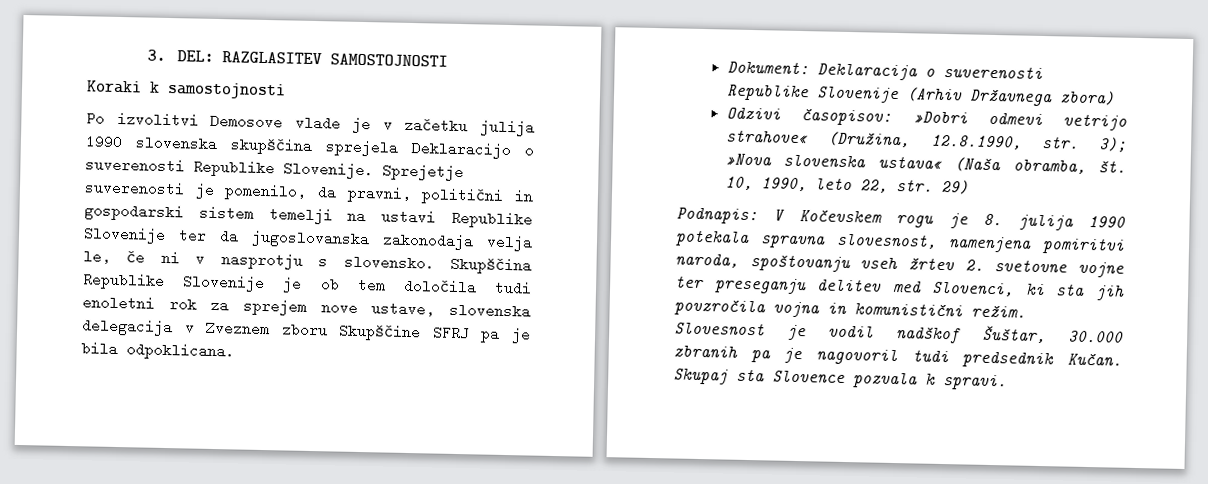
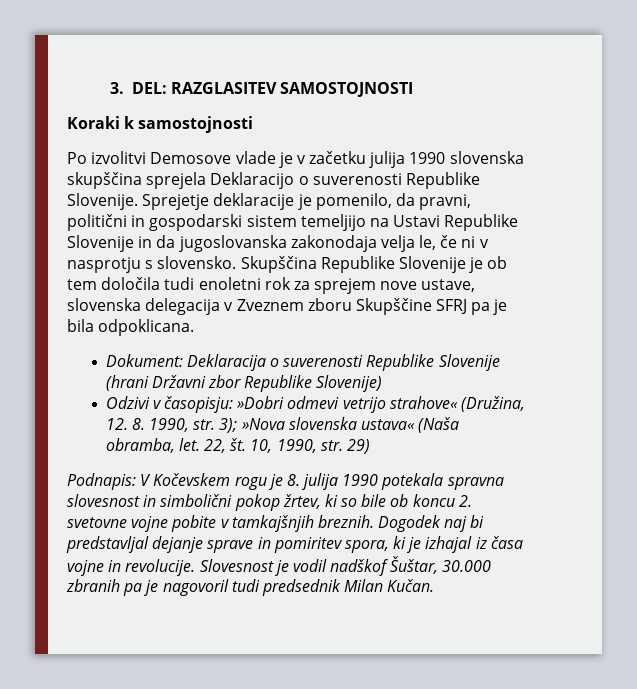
- Sprejetje suverenosti je pomenilo, da pravni, politični in gospodarski sistem temelji na ustavi Republike Slovenije ter da jugoslovanska zakonodaja velja le, če ni v nasprotju s slovensko.
+ Sprejetje deklaracije je pomenilo, da pravni, politični in gospodarski sistem temeljijo na Ustavi Republike Slovenije in da jugoslovanska zakonodaja velja le, če ni v nasprotju s slovensko.
- Dokument: Deklaracija o suverenosti Republike Slovenije (Arhiv Državnega zbora)
+ Dokument: Deklaracija o suverenosti Republike Slovenije (hrani Državni zbor Republike Slovenije)
- Odzivi časopisov: »Dobri odmevi vetrijo strahove« (Družina, 12.8.1990, str. 3); »Nova slovenska ustava« (Naša obramba, št.
+ Odzivi v časopisju: »Dobri odmevi vetrijo strahove« (Družina, 12. 8. 1990, str. 3); »Nova slovenska ustava« (Naša obramba, let. 22, št.
- 10, 1990, leto 22, str. 29)
+ 10, 1990, str. 29)
- Podnapis: V Kočevskem rogu je 8. julija 1990 potekala spravna slovesnost, namenjena pomiritvi naroda, spoštovanju vseh žrtev 2. svetovne vojne ter preseganju delitev med Slovenci, ki sta jih povzročila vojna in komunistični režim.
+ Podnapis: V Kočevskem rogu je 8. julija 1990 potekala spravna slovesnost in simbolični pokop žrtev, ki so bile ob koncu 2. svetovne vojne pobite v tamkajšnjih breznih. Dogodek naj bi predstavljal dejanje sprave in pomiritev spora, ki je izhajal iz časa vojne in revolucije.
- Slovesnost je vodil nadškof Šuštar, 30.000 zbranih pa je nagovoril tudi predsednik Kučan. Skupaj sta Slovence pozvala k spravi.
+ Slovesnost je vodil nadškof Šuštar, 30.000 zbranih pa je nagovoril tudi predsednik Milan Kučan.

